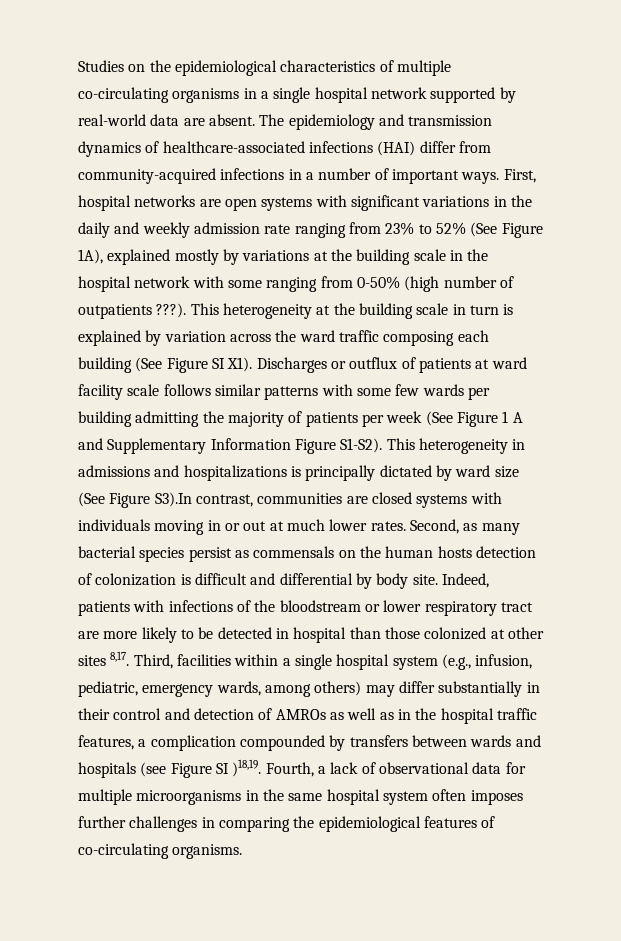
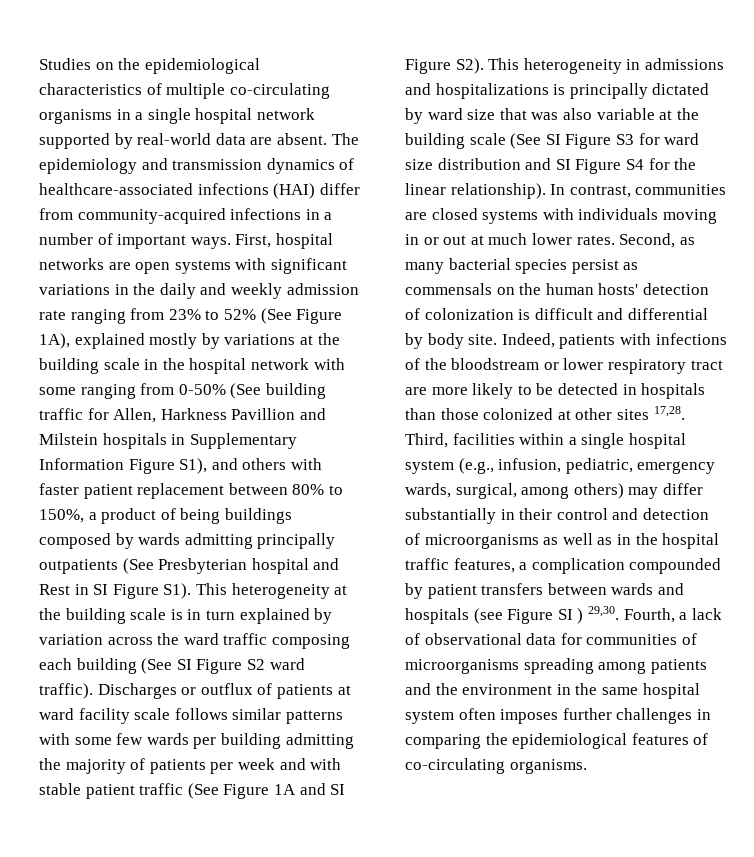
- First, hospital networks are open systems with significant variations in the daily and weekly admission rate ranging from 23% to 52% (See Figure 1A), explained mostly by variations at the building scale in the hospital network with some ranging from 0-50% (high number of outpatients ???). This heterogeneity at the building scale in turn is explained by variation across the ward traffic composing each building (See Figure SI X1). Discharges or outflux of patients at ward facility scale follows similar patterns with some few wards per building admitting the majority of patients per week (See Figure 1 A and Supplementary Information Figure S1-S2). This heterogeneity in admissions and hospitalizations is principally dictated by ward size (See Figure S3).In contrast, communities are closed systems with individuals moving in or out at much lower rates.
+ First, hospital networks are open systems with significant variations in the daily and weekly admission rate ranging from 23% to 52% (See Figure 1A), explained mostly by variations at the building scale in the hospital network with some ranging from 0-50% (See building traffic for Allen, Harkness Pavillion and Milstein hospitals in Supplementary Information Figure S1), and others with faster patient replacement between 80% to 150%, a product of being buildings composed by wards admitting principally outpatients (See Presbyterian hospital and Rest in SI Figure S1). This heterogeneity at the building scale is in turn explained by variation across the ward traffic composing each building (See SI Figure S2 ward traffic). Discharges or outflux of patients at ward facility scale follows similar patterns with some few wards per building admitting the majority of patients per week and with stable patient traffic (See Figure 1A and SI Figure S2). This heterogeneity in admissions and hospitalizations is principally dictated by ward size that was also variable at the building scale (See SI Figure S3 for ward size distribution and SI Figure S4 for the linear relationship). In contrast, communities are closed systems with individuals moving in or out at much lower rates.
- Second, as many bacterial species persist as commensals on the human hosts detection of colonization is difficult and differential by body site.
+ Second, as many bacterial species persist as commensals on the human hosts' detection of colonization is difficult and differential by body site.
- Indeed, patients with infections of the bloodstream or lower respiratory tract are more likely to be detected in hospital than those colonized at other sites 8,17.
+ Indeed, patients with infections of the bloodstream or lower respiratory tract are more likely to be detected in hospitals than those colonized at other sites 17,28.
- Third, facilities within a single hospital system (e.g., infusion, pediatric, emergency wards, among others) may differ substantially in their control and detection of AMROs as well as in the hospital traffic features, a complication compounded by transfers between wards and hospitals (see Figure SI )18,19.
+ Third, facilities within a single hospital system (e.g., infusion, pediatric, emergency wards, surgical, among others) may differ substantially in their control and detection of microorganisms as well as in the hospital traffic features, a complication compounded by patient transfers between wards and hospitals (see Figure SI ) 29,30.
- Fourth, a lack of observational data for multiple microorganisms in the same hospital system often imposes further challenges in comparing the epidemiological features of co-circulating organisms.
+ Fourth, a lack of observational data for communities of microorganisms spreading among patients and the environment in the same hospital system often imposes further challenges in comparing the epidemiological features of co-circulating organisms.

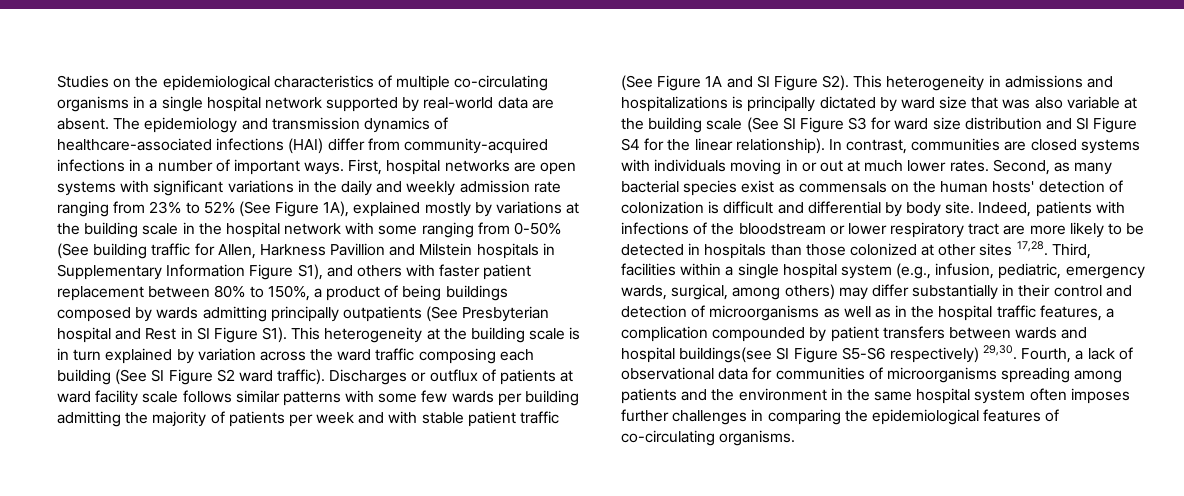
- Second, as many bacterial species persist as commensals on the human hosts' detection of colonization is difficult and differential by body site.
+ Second, as many bacterial species exist as commensals on the human hosts' detection of colonization is difficult and differential by body site.
- Third, facilities within a single hospital system (e.g., infusion, pediatric, emergency wards, surgical, among others) may differ substantially in their control and detection of microorganisms as well as in the hospital traffic features, a complication compounded by patient transfers between wards and hospitals (see Figure SI ) 29,30.
+ Third, facilities within a single hospital system (e.g., infusion, pediatric, emergency wards, surgical, among others) may differ substantially in their control and detection of microorganisms as well as in the hospital traffic features, a complication compounded by patient transfers between wards and hospital buildings(see SI Figure S5-S6 respectively) 29,30.

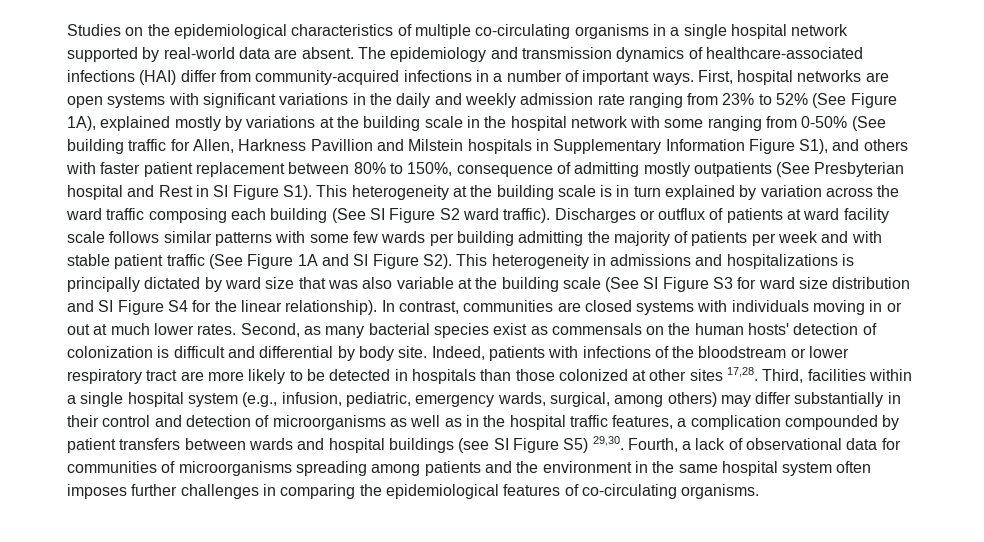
- First, hospital networks are open systems with significant variations in the daily and weekly admission rate ranging from 23% to 52% (See Figure 1A), explained mostly by variations at the building scale in the hospital network with some ranging from 0-50% (See building traffic for Allen, Harkness Pavillion and Milstein hospitals in Supplementary Information Figure S1), and others with faster patient replacement between 80% to 150%, a product of being buildings composed by wards admitting principally outpatients (See Presbyterian hospital and Rest in SI Figure S1). This heterogeneity at the building scale is in turn explained by variation across the ward traffic composing each building (See SI Figure S2 ward traffic).
+ First, hospital networks are open systems with significant variations in the daily and weekly admission rate ranging from 23% to 52% (See Figure 1A), explained mostly by variations at the building scale in the hospital network with some ranging from 0-50% (See building traffic for Allen, Harkness Pavillion and Milstein hospitals in Supplementary Information Figure S1), and others with faster patient replacement between 80% to 150%, consequence of admitting mostly outpatients (See Presbyterian hospital and Rest in SI Figure S1). This heterogeneity at the building scale is in turn explained by variation across the ward traffic composing each building (See SI Figure S2 ward traffic).
- Third, facilities within a single hospital system (e.g., infusion, pediatric, emergency wards, surgical, among others) may differ substantially in their control and detection of microorganisms as well as in the hospital traffic features, a complication compounded by patient transfers between wards and hospital buildings(see SI Figure S5-S6 respectively) 29,30.
+ Third, facilities within a single hospital system (e.g., infusion, pediatric, emergency wards, surgical, among others) may differ substantially in their control and detection of microorganisms as well as in the hospital traffic features, a complication compounded by patient transfers between wards and hospital buildings (see SI Figure S5) 29,30.

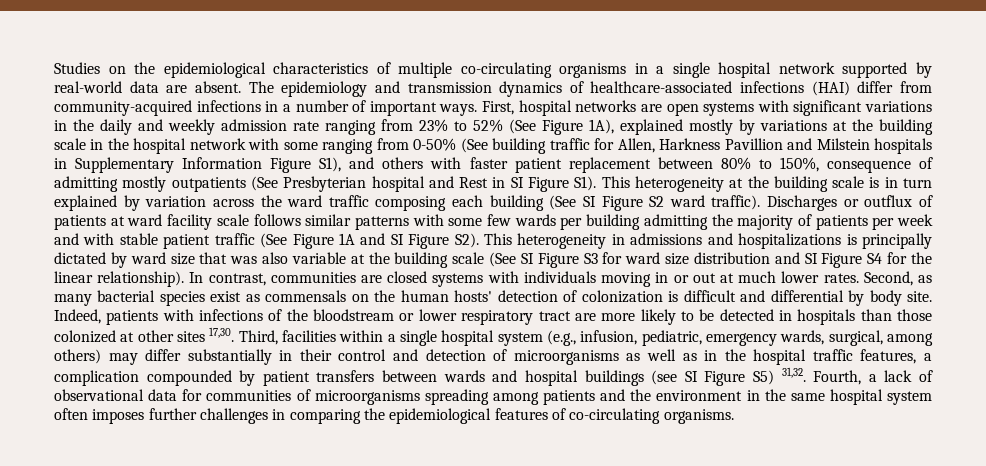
- Indeed, patients with infections of the bloodstream or lower respiratory tract are more likely to be detected in hospitals than those colonized at other sites 17,28.
+ Indeed, patients with infections of the bloodstream or lower respiratory tract are more likely to be detected in hospitals than those colonized at other sites 17,30.
- Third, facilities within a single hospital system (e.g., infusion, pediatric, emergency wards, surgical, among others) may differ substantially in their control and detection of microorganisms as well as in the hospital traffic features, a complication compounded by patient transfers between wards and hospital buildings (see SI Figure S5) 29,30.
+ Third, facilities within a single hospital system (e.g., infusion, pediatric, emergency wards, surgical, among others) may differ substantially in their control and detection of microorganisms as well as in the hospital traffic features, a complication compounded by patient transfers between wards and hospital buildings (see SI Figure S5) 31,32.

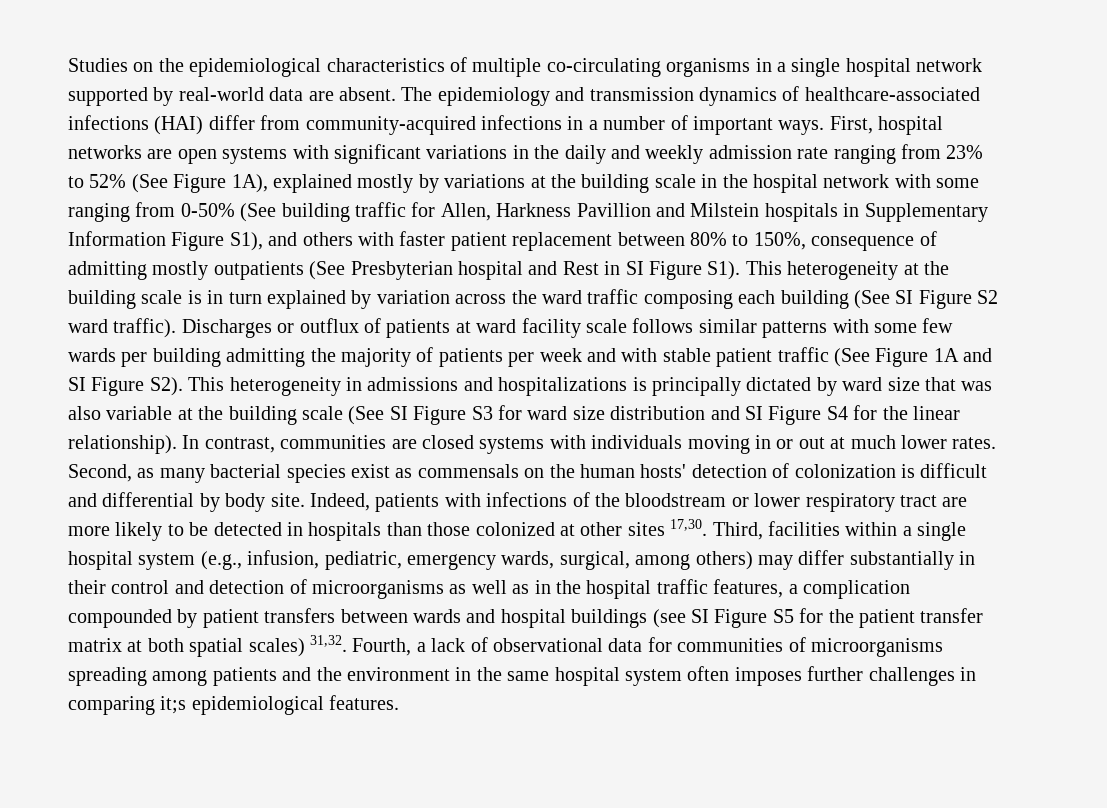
- Third, facilities within a single hospital system (e.g., infusion, pediatric, emergency wards, surgical, among others) may differ substantially in their control and detection of microorganisms as well as in the hospital traffic features, a complication compounded by patient transfers between wards and hospital buildings (see SI Figure S5) 31,32.
+ Third, facilities within a single hospital system (e.g., infusion, pediatric, emergency wards, surgical, among others) may differ substantially in their control and detection of microorganisms as well as in the hospital traffic features, a complication compounded by patient transfers between wards and hospital buildings (see SI Figure S5 for the patient transfer matrix at both spatial scales) 31,32.
- Fourth, a lack of observational data for communities of microorganisms spreading among patients and the environment in the same hospital system often imposes further challenges in comparing the epidemiological features of co-circulating organisms.
+ Fourth, a lack of observational data for communities of microorganisms spreading among patients and the environment in the same hospital system often imposes further challenges in comparing it;s epidemiological features.

